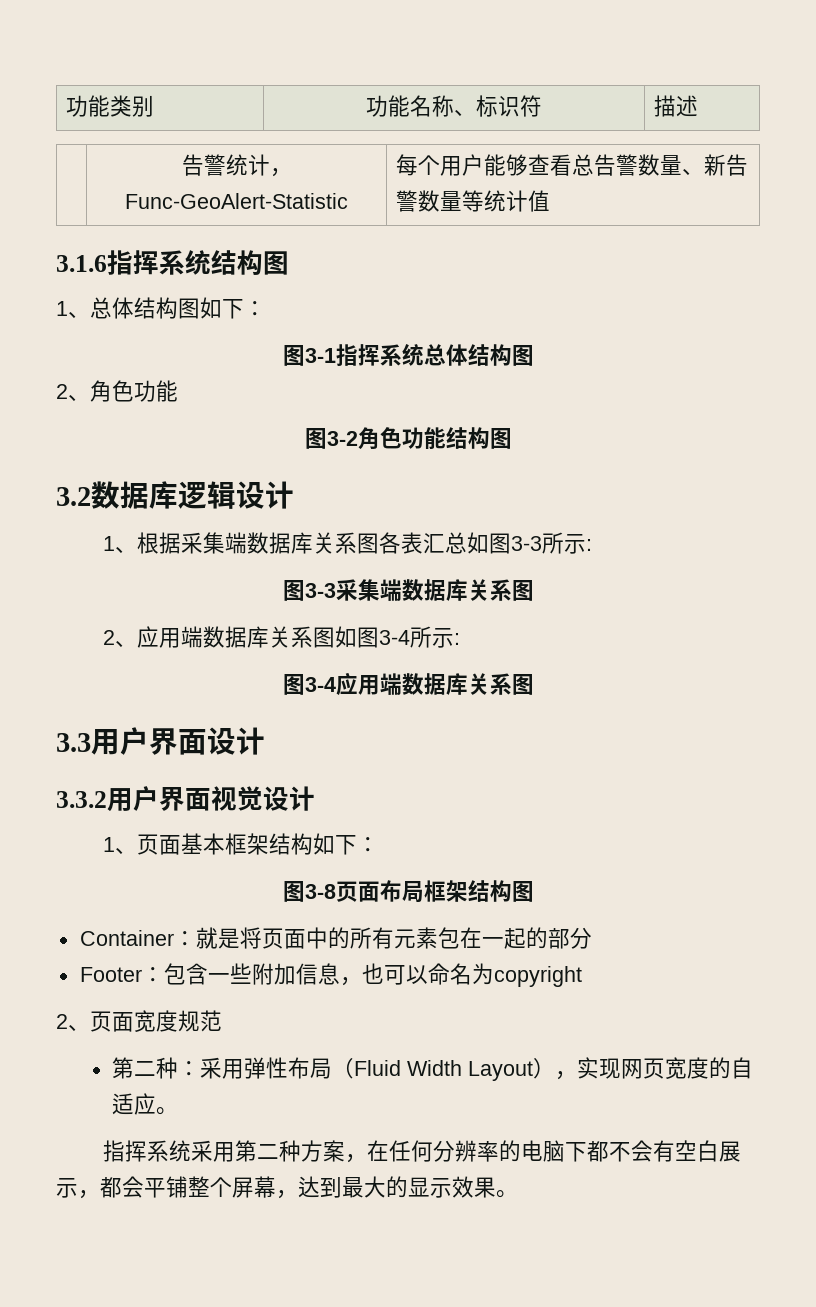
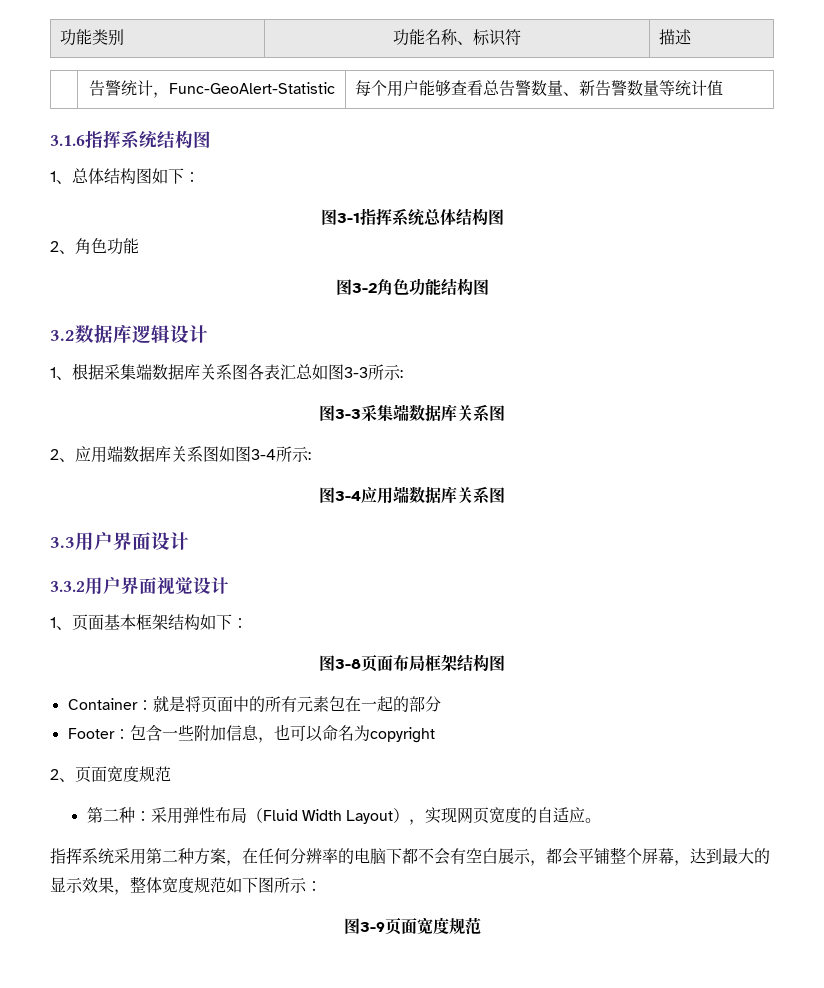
- 指挥系统采用第二种方案，在任何分辨率的电脑下都不会有空白展示，都会平铺整个屏幕，达到最大的显示效果。
+ 指挥系统采用第二种方案，在任何分辨率的电脑下都不会有空白展示，都会平铺整个屏幕，达到最大的显示效果，整体宽度规范如下图所示：
+ 图3-9页面宽度规范

